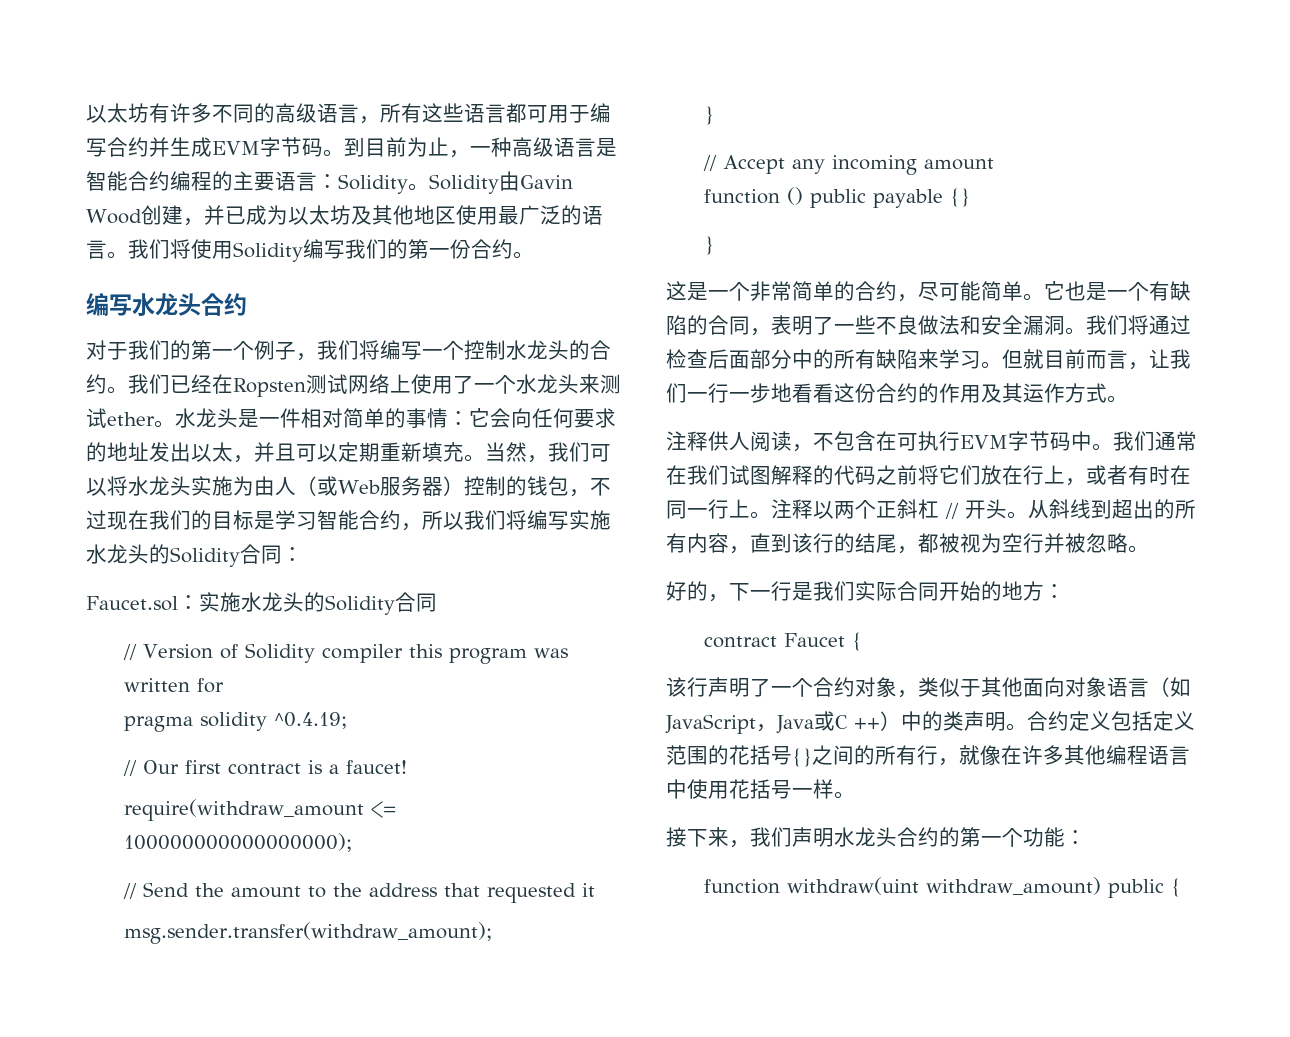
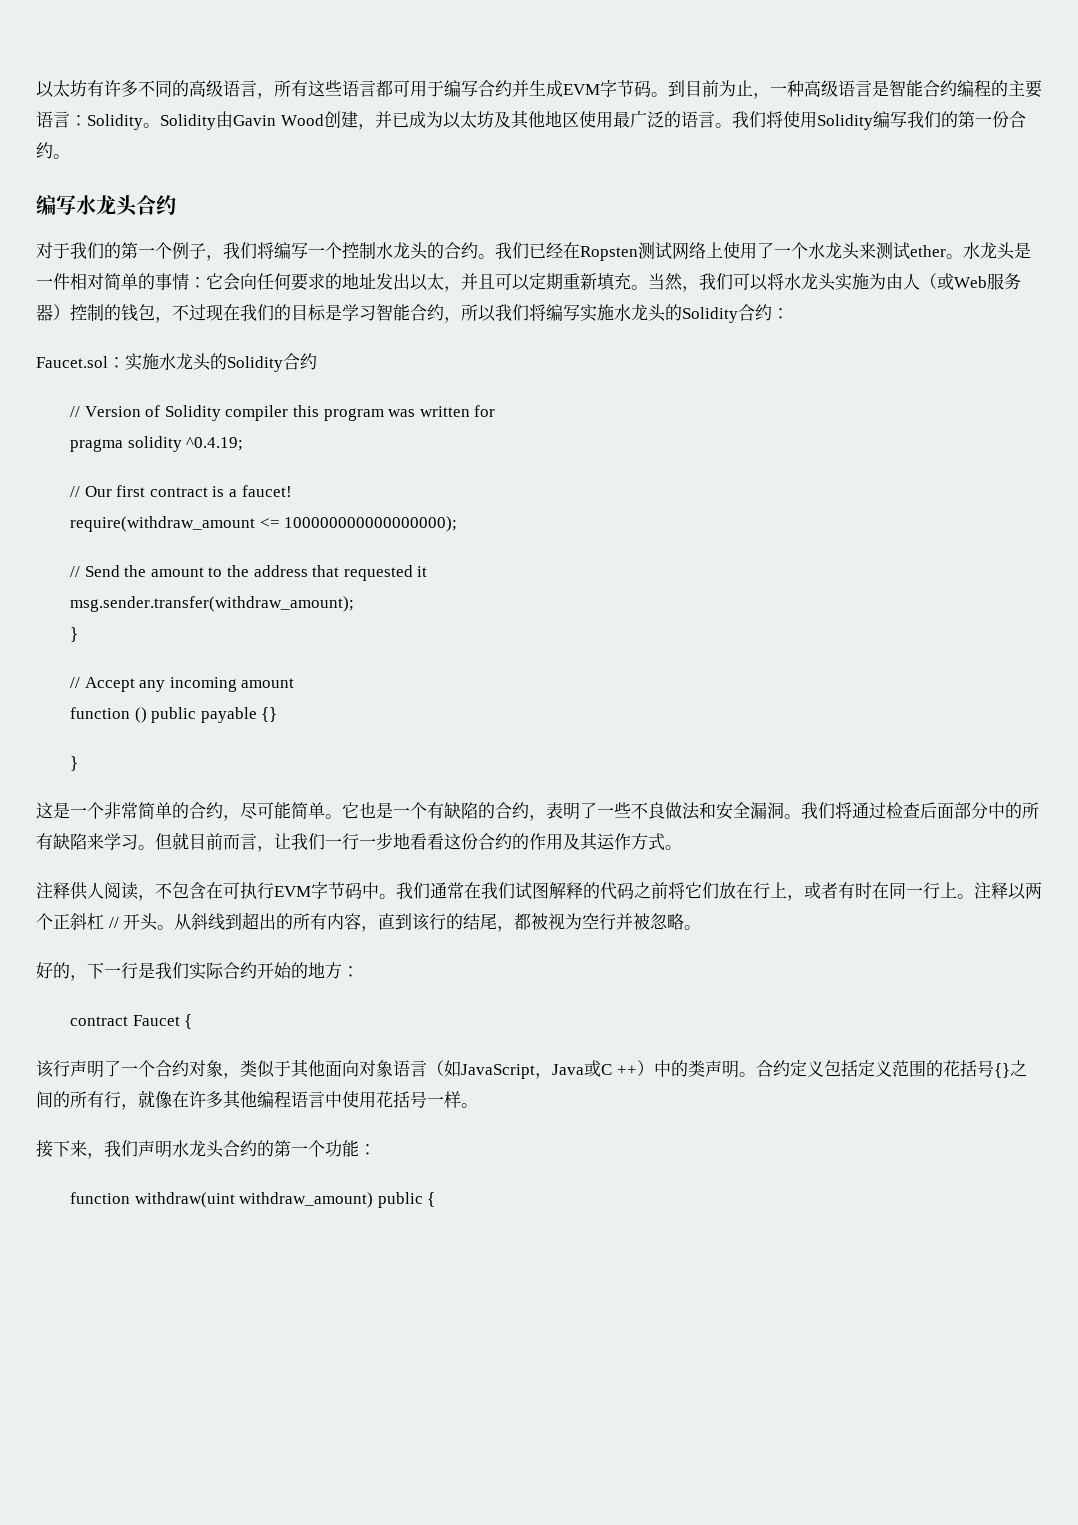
- 当然，我们可以将水龙头实施为由人（或Web服务器）控制的钱包，不过现在我们的目标是学习智能合约，所以我们将编写实施水龙头的Solidity合同：
+ 当然，我们可以将水龙头实施为由人（或Web服务器）控制的钱包，不过现在我们的目标是学习智能合约，所以我们将编写实施水龙头的Solidity合约：
- Faucet.sol：实施水龙头的Solidity合同
+ Faucet.sol：实施水龙头的Solidity合约
- 它也是一个有缺陷的合同，表明了一些不良做法和安全漏洞。
+ 它也是一个有缺陷的合约，表明了一些不良做法和安全漏洞。
- 好的，下一行是我们实际合同开始的地方：
+ 好的，下一行是我们实际合约开始的地方：

